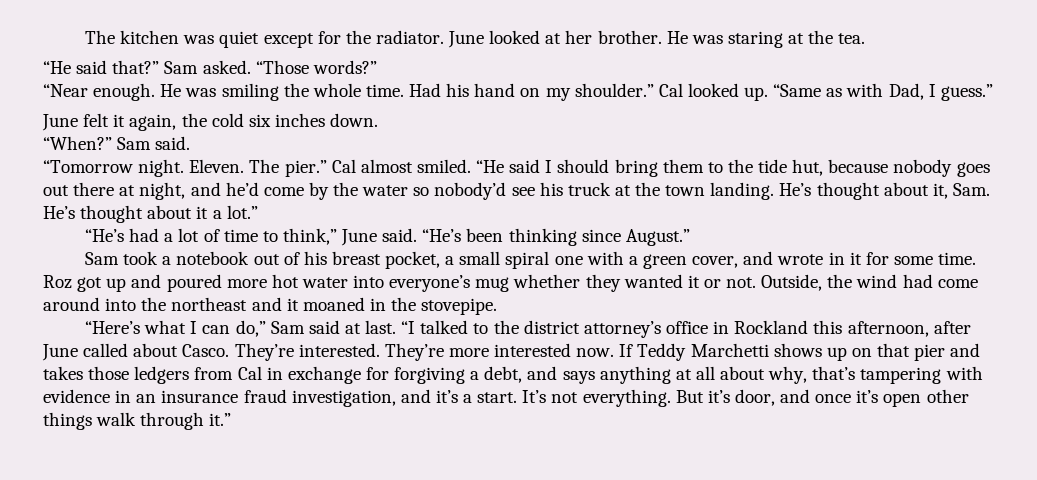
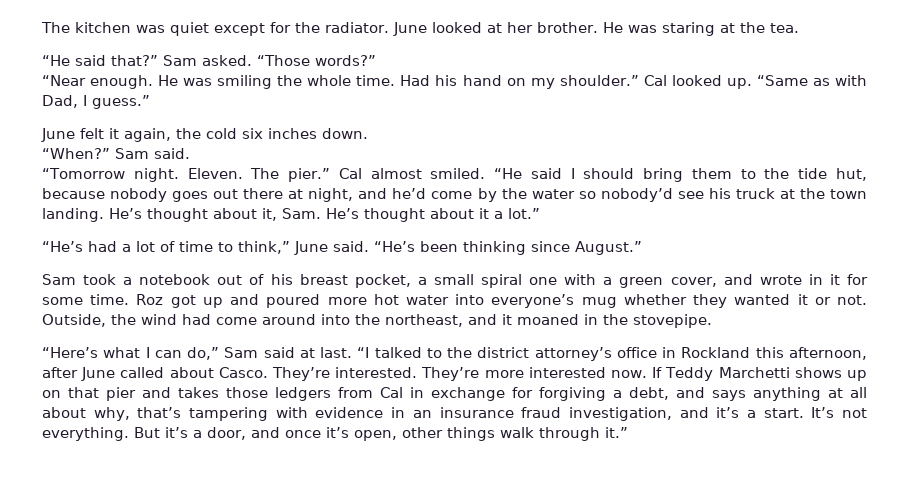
- Outside, the wind had come around into the northeast and it moaned in the stovepipe.
+ Outside, the wind had come around into the northeast, and it moaned in the stovepipe.
- But it’s door, and once it’s open other things walk through it.”
+ But it’s a door, and once it’s open, other things walk through it.”

